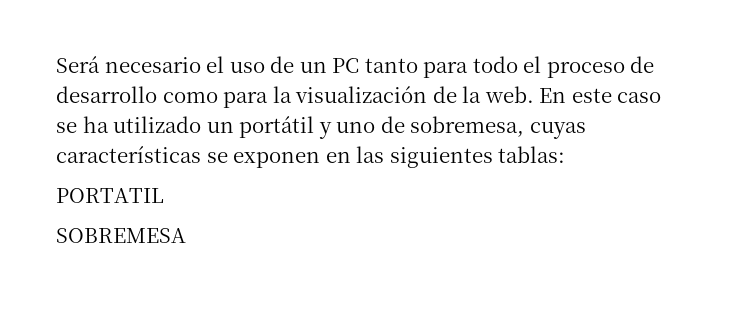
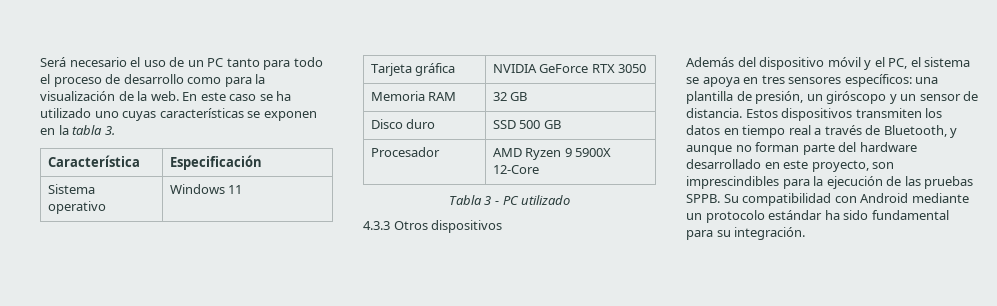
- En este caso se ha utilizado un portátil y uno de sobremesa, cuyas características se exponen en las siguientes tablas:
- PORTATIL
- SOBREMESA
+ En este caso se ha utilizado uno cuyas características se exponen en la tabla 3.
+ Característica | Especificación
+ Sistema operativo | Windows 11
+ Tarjeta gráfica | NVIDIA GeForce RTX 3050
+ Memoria RAM | 32 GB
+ Disco duro | SSD 500 GB
+ Procesador | AMD Ryzen 9 5900X 12-Core
+ Tabla 3 - PC utilizado
+ 4.3.3 Otros dispositivos
+ Además del dispositivo móvil y el PC, el sistema se apoya en tres sensores específicos: una plantilla de presión, un giróscopo y un sensor de distancia. Estos dispositivos transmiten los datos en tiempo real a través de Bluetooth, y aunque no forman parte del hardware desarrollado en este proyecto, son imprescindibles para la ejecución de las pruebas SPPB. Su compatibilidad con Android mediante un protocolo estándar ha sido fundamental para su integración.

